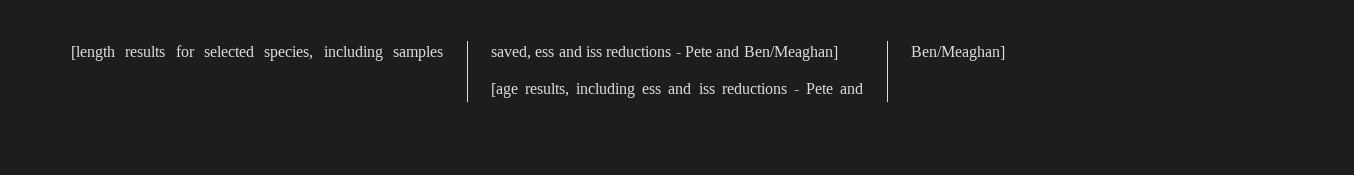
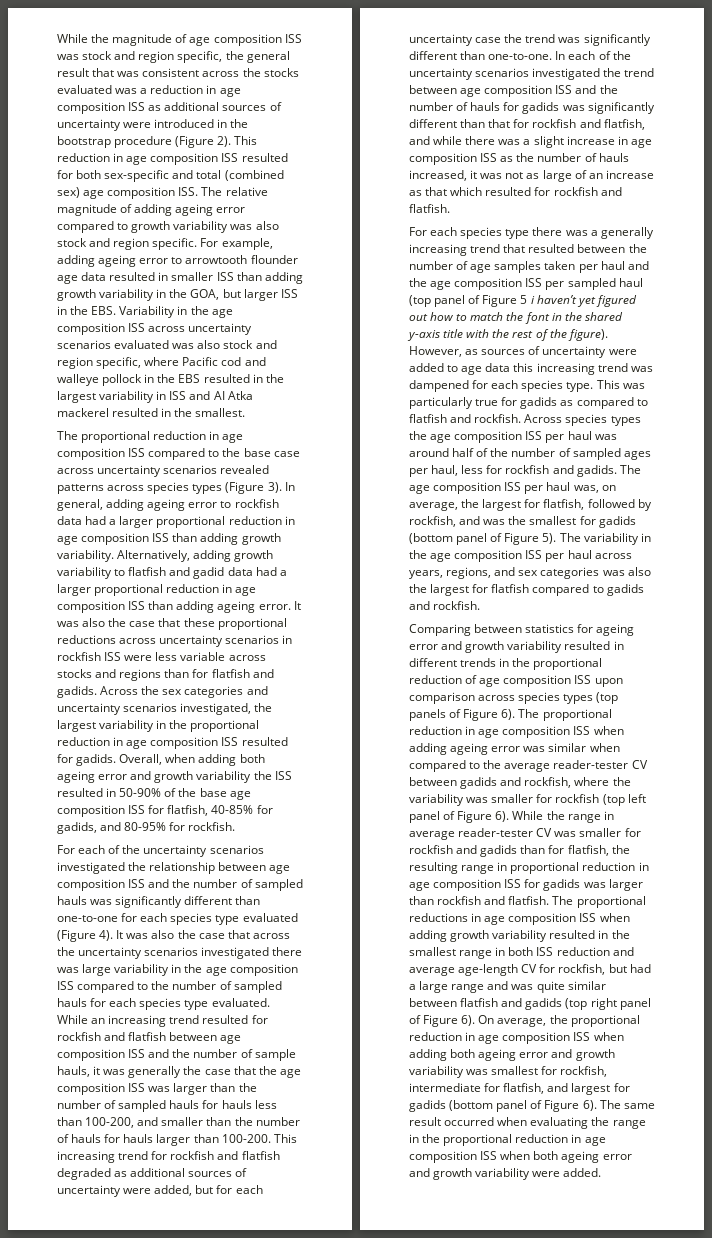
- [length results for selected species, including samples saved, ess and iss reductions - Pete and Ben/Meaghan]
- [age results, including ess and iss reductions - Pete and Ben/Meaghan]
+ While the magnitude of age composition ISS was stock and region specific, the general result that was consistent across the stocks evaluated was a reduction in age composition ISS as additional sources of uncertainty were introduced in the bootstrap procedure (Figure 2). This reduction in age composition ISS resulted for both sex-specific and total (combined sex) age composition ISS. The relative magnitude of adding ageing error compared to growth variability was also stock and region specific. For example, adding ageing error to arrowtooth flounder age data resulted in smaller ISS than adding growth variability in the GOA, but larger ISS in the EBS. Variability in the age composition ISS across uncertainty scenarios evaluated was also stock and region specific, where Pacific cod and walleye pollock in the EBS resulted in the largest variability in ISS and AI Atka mackerel resulted in the smallest.
+ The proportional reduction in age composition ISS compared to the base case across uncertainty scenarios revealed patterns across species types (Figure 3). In general, adding ageing error to rockfish data had a larger proportional reduction in age composition ISS than adding growth variability. Alternatively, adding growth variability to flatfish and gadid data had a larger proportional reduction in age composition ISS than adding ageing error. It was also the case that these proportional reductions across uncertainty scenarios in rockfish ISS were less variable across stocks and regions than for flatfish and gadids. Across the sex categories and uncertainty scenarios investigated, the largest variability in the proportional reduction in age composition ISS resulted for gadids. Overall, when adding both ageing error and growth variability the ISS resulted in 50-90% of the base age composition ISS for flatfish, 40-85% for gadids, and 80-95% for rockfish.
+ For each of the uncertainty scenarios investigated the relationship between age composition ISS and the number of sampled hauls was significantly different than one-to-one for each species type evaluated (Figure 4). It was also the case that across the uncertainty scenarios investigated there was large variability in the age composition ISS compared to the number of sampled hauls for each species type evaluated. While an increasing trend resulted for rockfish and flatfish between age composition ISS and the number of sample hauls, it was generally the case that the age composition ISS was larger than the number of sampled hauls for hauls less than 100-200, and smaller than the number of hauls for hauls larger than 100-200. This increasing trend for rockfish and flatfish degraded as additional sources of uncertainty were added, but for each uncertainty case the trend was significantly different than one-to-one. In each of the uncertainty scenarios investigated the trend between age composition ISS and the number of hauls for gadids was significantly different than that for rockfish and flatfish, and while there was a slight increase in age composition ISS as the number of hauls increased, it was not as large of an increase as that which resulted for rockfish and flatfish.
+ For each species type there was a generally increasing trend that resulted between the number of age samples taken per haul and the age composition ISS per sampled haul (top panel of Figure 5 i haven’t yet figured out how to match the font in the shared y-axis title with the rest of the figure). However, as sources of uncertainty were added to age data this increasing trend was dampened for each species type. This was particularly true for gadids as compared to flatfish and rockfish. Across species types the age composition ISS per haul was around half of the number of sampled ages per haul, less for rockfish and gadids. The age composition ISS per haul was, on average, the largest for flatfish, followed by rockfish, and was the smallest for gadids (bottom panel of Figure 5). The variability in the age composition ISS per haul across years, regions, and sex categories was also the largest for flatfish compared to gadids and rockfish.
+ Comparing between statistics for ageing error and growth variability resulted in different trends in the proportional reduction of age composition ISS upon comparison across species types (top panels of Figure 6). The proportional reduction in age composition ISS when adding ageing error was similar when compared to the average reader-tester CV between gadids and rockfish, where the variability was smaller for rockfish (top left panel of Figure 6). While the range in average reader-tester CV was smaller for rockfish and gadids than for flatfish, the resulting range in proportional reduction in age composition ISS for gadids was larger than rockfish and flatfish. The proportional reductions in age composition ISS when adding growth variability resulted in the smallest range in both ISS reduction and average age-length CV for rockfish, but had a large range and was quite similar between flatfish and gadids (top right panel of Figure 6). On average, the proportional reduction in age composition ISS when adding both ageing error and growth variability was smallest for rockfish, intermediate for flatfish, and largest for gadids (bottom panel of Figure 6). The same result occurred when evaluating the range in the proportional reduction in age composition ISS when both ageing error and growth variability were added.

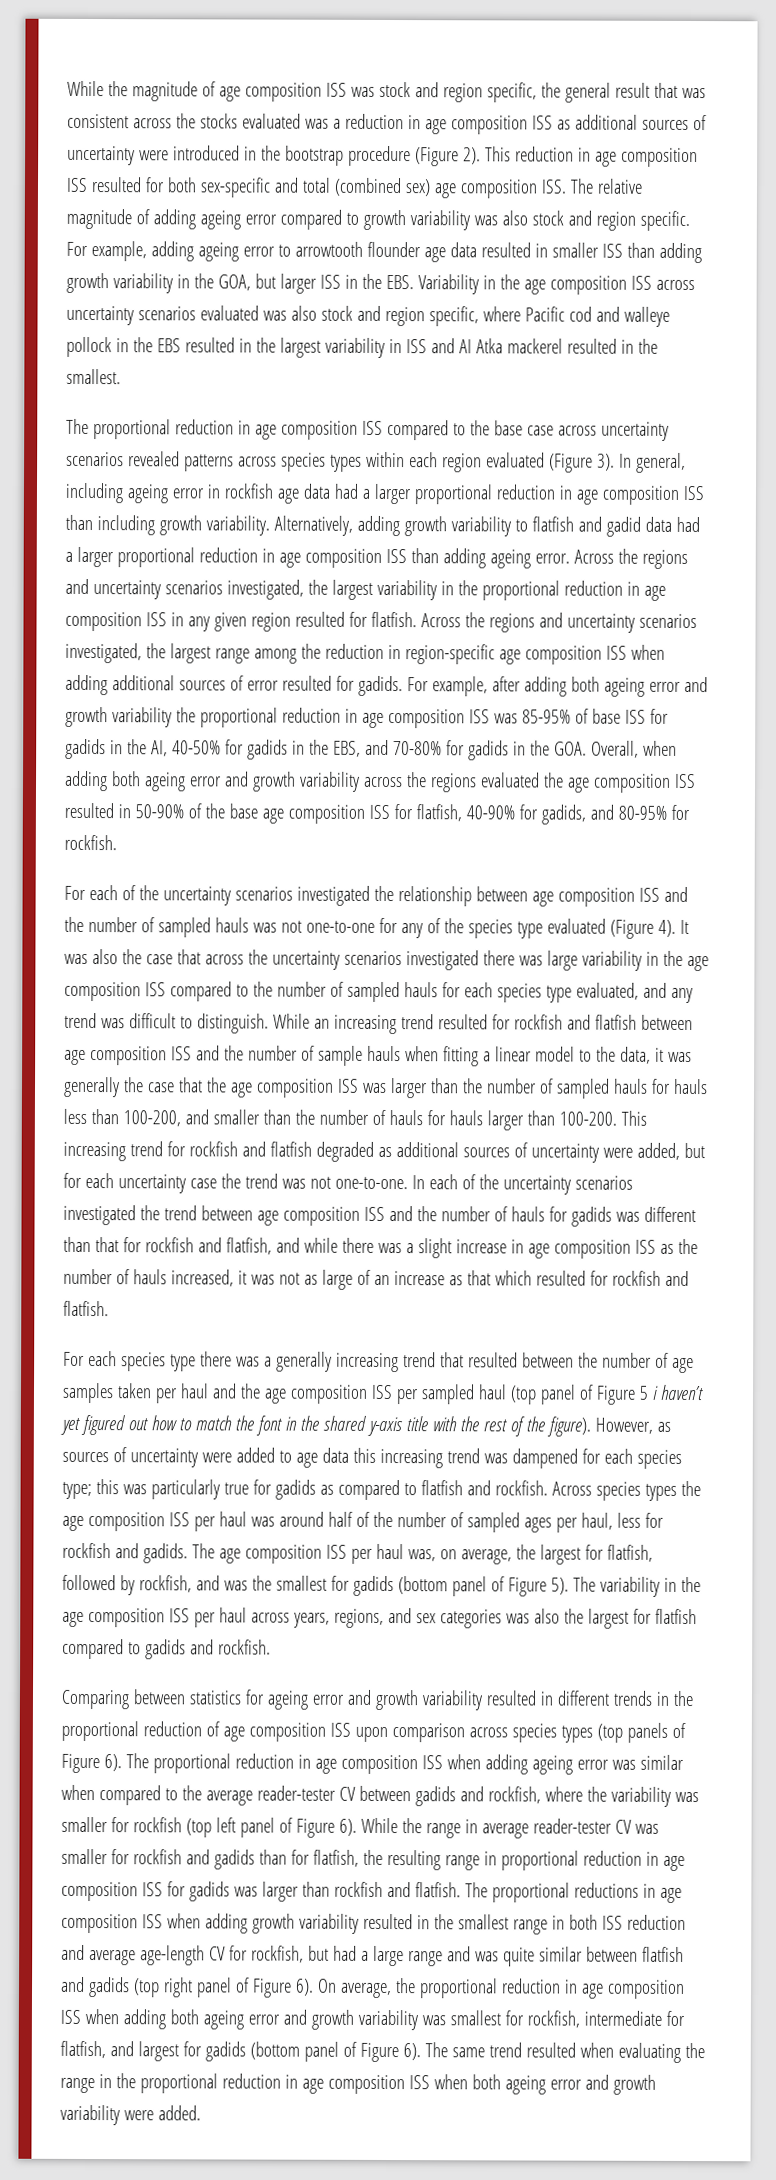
- The proportional reduction in age composition ISS compared to the base case across uncertainty scenarios revealed patterns across species types (Figure 3).
+ The proportional reduction in age composition ISS compared to the base case across uncertainty scenarios revealed patterns across species types within each region evaluated (Figure 3).
- In general, adding ageing error to rockfish data had a larger proportional reduction in age composition ISS than adding growth variability.
+ In general, including ageing error in rockfish age data had a larger proportional reduction in age composition ISS than including growth variability.
- It was also the case that these proportional reductions across uncertainty scenarios in rockfish ISS were less variable across stocks and regions than for flatfish and gadids. Across the sex categories and uncertainty scenarios investigated, the largest variability in the proportional reduction in age composition ISS resulted for gadids. Overall, when adding both ageing error and growth variability the ISS resulted in 50-90% of the base age composition ISS for flatfish, 40-85% for gadids, and 80-95% for rockfish.
+ Across the regions and uncertainty scenarios investigated, the largest variability in the proportional reduction in age composition ISS in any given region resulted for flatfish. Across the regions and uncertainty scenarios investigated, the largest range among the reduction in region-specific age composition ISS when adding additional sources of error resulted for gadids. For example, after adding both ageing error and growth variability the proportional reduction in age composition ISS was 85-95% of base ISS for gadids in the AI, 40-50% for gadids in the EBS, and 70-80% for gadids in the GOA. Overall, when adding both ageing error and growth variability across the regions evaluated the age composition ISS resulted in 50-90% of the base age composition ISS for flatfish, 40-90% for gadids, and 80-95% for rockfish.
- For each of the uncertainty scenarios investigated the relationship between age composition ISS and the number of sampled hauls was significantly different than one-to-one for each species type evaluated (Figure 4).
+ For each of the uncertainty scenarios investigated the relationship between age composition ISS and the number of sampled hauls was not one-to-one for any of the species type evaluated (Figure 4).
- It was also the case that across the uncertainty scenarios investigated there was large variability in the age composition ISS compared to the number of sampled hauls for each species type evaluated.
+ It was also the case that across the uncertainty scenarios investigated there was large variability in the age composition ISS compared to the number of sampled hauls for each species type evaluated, and any trend was difficult to distinguish.
- While an increasing trend resulted for rockfish and flatfish between age composition ISS and the number of sample hauls, it was generally the case that the age composition ISS was larger than the number of sampled hauls for hauls less than 100-200, and smaller than the number of hauls for hauls larger than 100-200.
+ While an increasing trend resulted for rockfish and flatfish between age composition ISS and the number of sample hauls when fitting a linear model to the data, it was generally the case that the age composition ISS was larger than the number of sampled hauls for hauls less than 100-200, and smaller than the number of hauls for hauls larger than 100-200.
- This increasing trend for rockfish and flatfish degraded as additional sources of uncertainty were added, but for each uncertainty case the trend was significantly different than one-to-one.
+ This increasing trend for rockfish and flatfish degraded as additional sources of uncertainty were added, but for each uncertainty case the trend was not one-to-one.
- In each of the uncertainty scenarios investigated the trend between age composition ISS and the number of hauls for gadids was significantly different than that for rockfish and flatfish, and while there was a slight increase in age composition ISS as the number of hauls increased, it was not as large of an increase as that which resulted for rockfish and flatfish.
+ In each of the uncertainty scenarios investigated the trend between age composition ISS and the number of hauls for gadids was different than that for rockfish and flatfish, and while there was a slight increase in age composition ISS as the number of hauls increased, it was not as large of an increase as that which resulted for rockfish and flatfish.
- However, as sources of uncertainty were added to age data this increasing trend was dampened for each species type. This was particularly true for gadids as compared to flatfish and rockfish.
+ However, as sources of uncertainty were added to age data this increasing trend was dampened for each species type; this was particularly true for gadids as compared to flatfish and rockfish.
- The same result occurred when evaluating the range in the proportional reduction in age composition ISS when both ageing error and growth variability were added.
+ The same trend resulted when evaluating the range in the proportional reduction in age composition ISS when both ageing error and growth variability were added.

